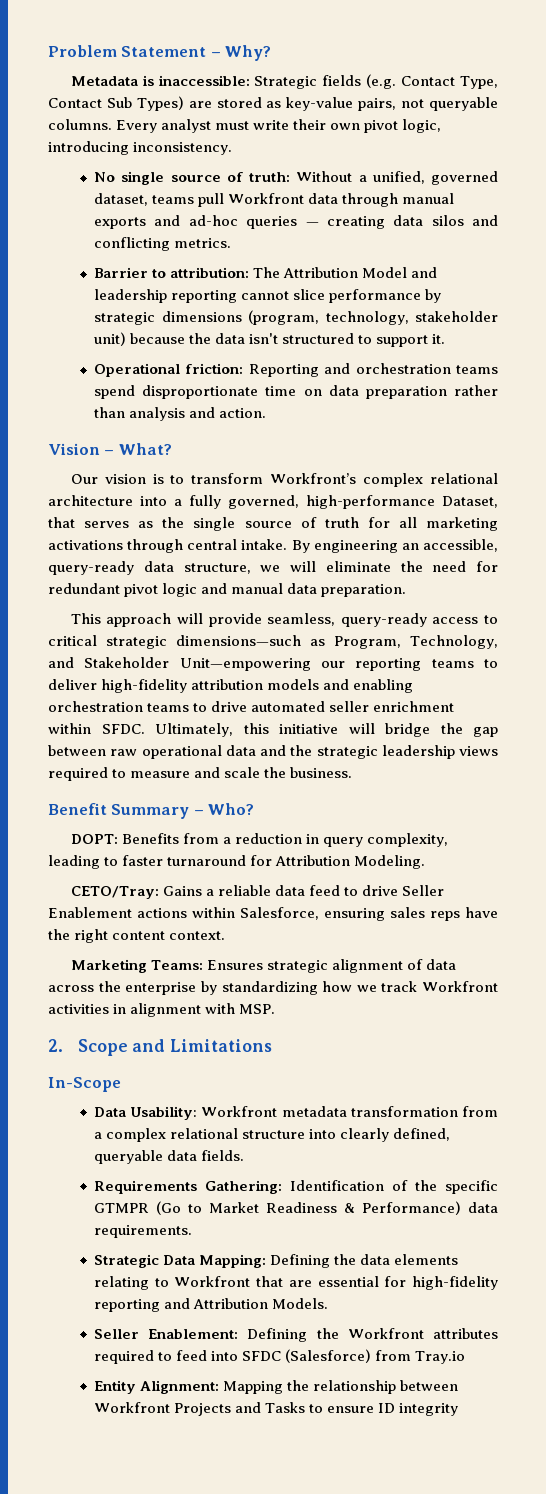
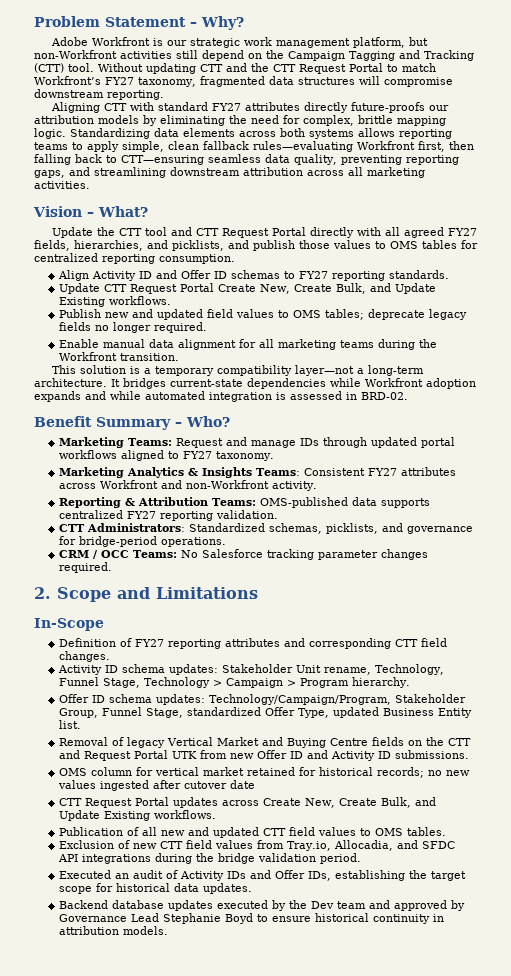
- Metadata is inaccessible: Strategic fields (e.g. Contact Type, Contact Sub Types) are stored as key-value pairs, not queryable columns. Every analyst must write their own pivot logic, introducing inconsistency.
- No single source of truth: Without a unified, governed dataset, teams pull Workfront data through manual exports and ad-hoc queries — creating data silos and conflicting metrics.
- Barrier to attribution: The Attribution Model and leadership reporting cannot slice performance by strategic dimensions (program, technology, stakeholder unit) because the data isn't structured to support it.
- Operational friction: Reporting and orchestration teams spend disproportionate time on data preparation rather than analysis and action.
+ Adobe Workfront is our strategic work management platform, but non-Workfront activities still depend on the Campaign Tagging and Tracking (CTT) tool. Without updating CTT and the CTT Request Portal to match Workfront’s FY27 taxonomy, fragmented data structures will compromise downstream reporting.
+ Aligning CTT with standard FY27 attributes directly future-proofs our attribution models by eliminating the need for complex, brittle mapping logic. Standardizing data elements across both systems allows reporting teams to apply simple, clean fallback rules—evaluating Workfront first, then falling back to CTT—ensuring seamless data quality, preventing reporting gaps, and streamlining downstream attribution across all marketing activities.
  Vision – What?
- Our vision is to transform Workfront’s complex relational architecture into a fully governed, high-performance Dataset, that serves as the single source of truth for all marketing activations through central intake. By engineering an accessible, query-ready data structure, we will eliminate the need for redundant pivot logic and manual data preparation.
- This approach will provide seamless, query-ready access to critical strategic dimensions—such as Program, Technology, and Stakeholder Unit—empowering our reporting teams to deliver high-fidelity attribution models and enabling orchestration teams to drive automated seller enrichment within SFDC. Ultimately, this initiative will bridge the gap between raw operational data and the strategic leadership views required to measure and scale the business.
+ Update the CTT tool and CTT Request Portal directly with all agreed FY27 fields, hierarchies, and picklists, and publish those values to OMS tables for centralized reporting consumption.
+ Align Activity ID and Offer ID schemas to FY27 reporting standards.
+ Update CTT Request Portal Create New, Create Bulk, and Update Existing workflows.
+ Publish new and updated field values to OMS tables; deprecate legacy fields no longer required.
+ Enable manual data alignment for all marketing teams during the Workfront transition.
+ This solution is a temporary compatibility layer—not a long-term architecture. It bridges current-state dependencies while Workfront adoption expands and while automated integration is assessed in BRD-02.
  Benefit Summary – Who?
- DOPT: Benefits from a reduction in query complexity, leading to faster turnaround for Attribution Modeling.
- CETO/Tray: Gains a reliable data feed to drive Seller Enablement actions within Salesforce, ensuring sales reps have the right content context.
- Marketing Teams: Ensures strategic alignment of data across the enterprise by standardizing how we track Workfront activities in alignment with MSP.
+ Marketing Teams: Request and manage IDs through updated portal workflows aligned to FY27 taxonomy.
+ Marketing Analytics & Insights Teams: Consistent FY27 attributes across Workfront and non-Workfront activity.
+ Reporting & Attribution Teams: OMS-published data supports centralized FY27 reporting validation.
+ CTT Administrators: Standardized schemas, picklists, and governance for bridge-period operations.
+ CRM / OCC Teams: No Salesforce tracking parameter changes required.
- Data Usability: Workfront metadata transformation from a complex relational structure into clearly defined, queryable data fields.
- Requirements Gathering: Identification of the specific GTMPR (Go to Market Readiness & Performance) data requirements.
- Strategic Data Mapping: Defining the data elements relating to Workfront that are essential for high-fidelity reporting and Attribution Models.
- Seller Enablement: Defining the Workfront attributes required to feed into SFDC (Salesforce) from Tray.io
- Entity Alignment: Mapping the relationship between Workfront Projects and Tasks to ensure ID integrity
+ Definition of FY27 reporting attributes and corresponding CTT field changes.
+ Activity ID schema updates: Stakeholder Unit rename, Technology, Funnel Stage, Technology > Campaign > Program hierarchy.
+ Offer ID schema updates: Technology/Campaign/Program, Stakeholder Group, Funnel Stage, standardized Offer Type, updated Business Entity list.
+ Removal of legacy Vertical Market and Buying Centre fields on the CTT and Request Portal UTK from new Offer ID and Activity ID submissions.
+ OMS column for vertical market retained for historical records; no new values ingested after cutover date
+ CTT Request Portal updates across Create New, Create Bulk, and Update Existing workflows.
+ Publication of all new and updated CTT field values to OMS tables.
+ Exclusion of new CTT field values from Tray.io, Allocadia, and SFDC API integrations during the bridge validation period.
+ Executed an audit of Activity IDs and Offer IDs, establishing the target scope for historical data updates.
+ Backend database updates executed by the Dev team and approved by Governance Lead Stephanie Boyd to ensure historical continuity in attribution models.

